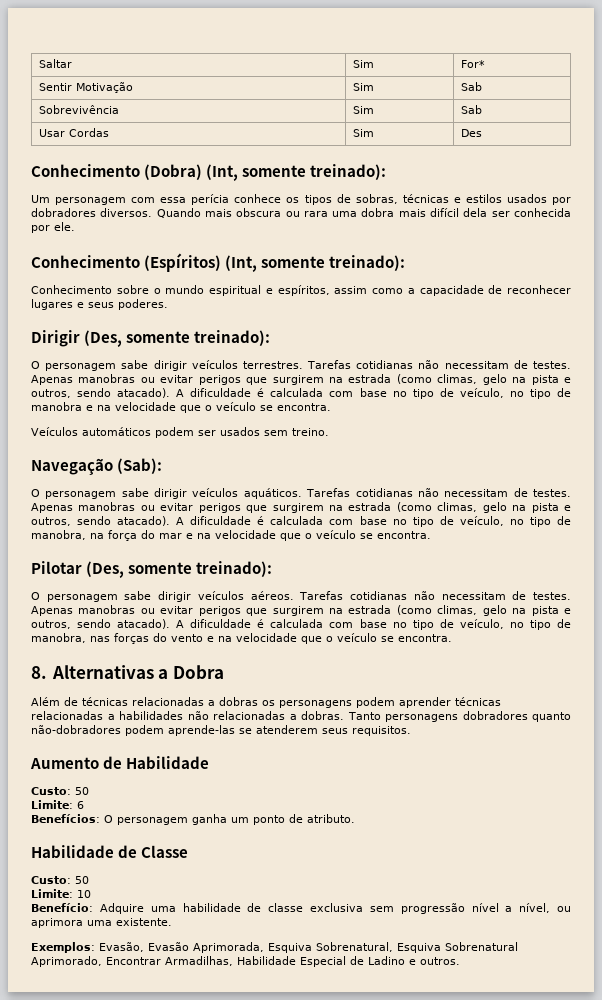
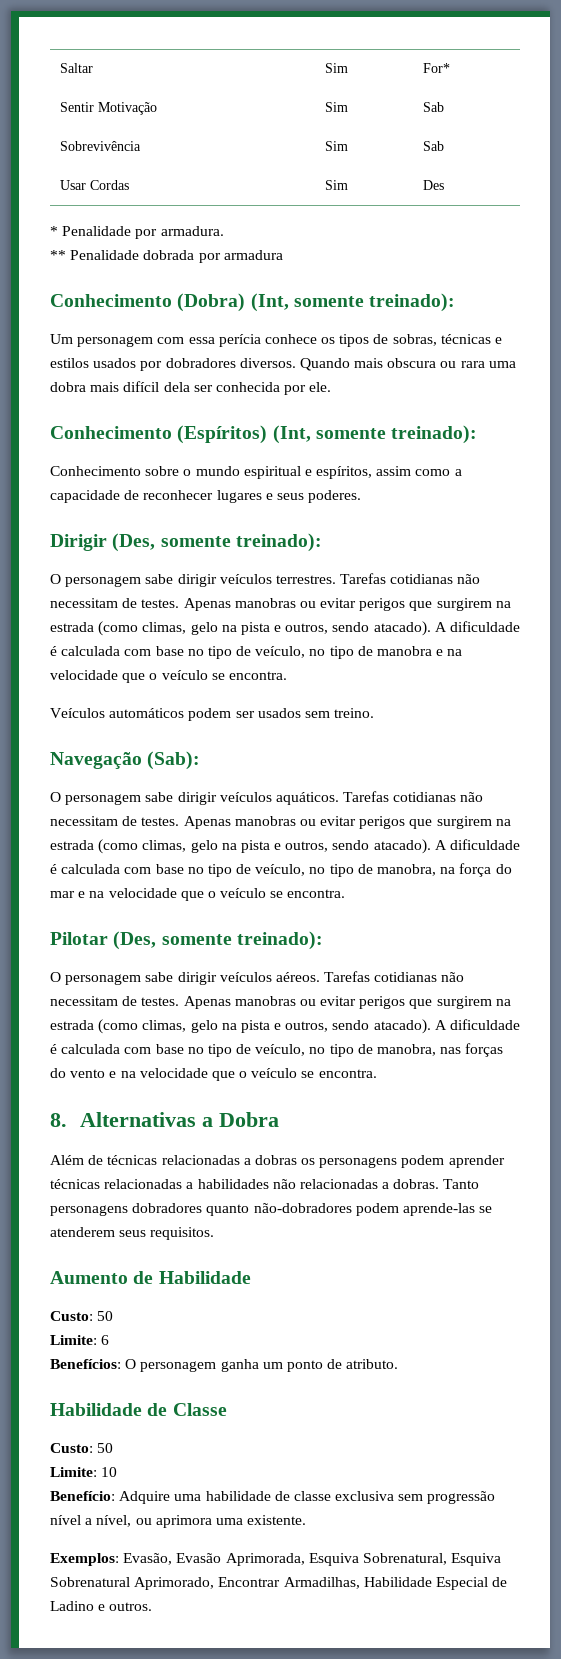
+ * Penalidade por armadura.
+ ** Penalidade dobrada por armadura

